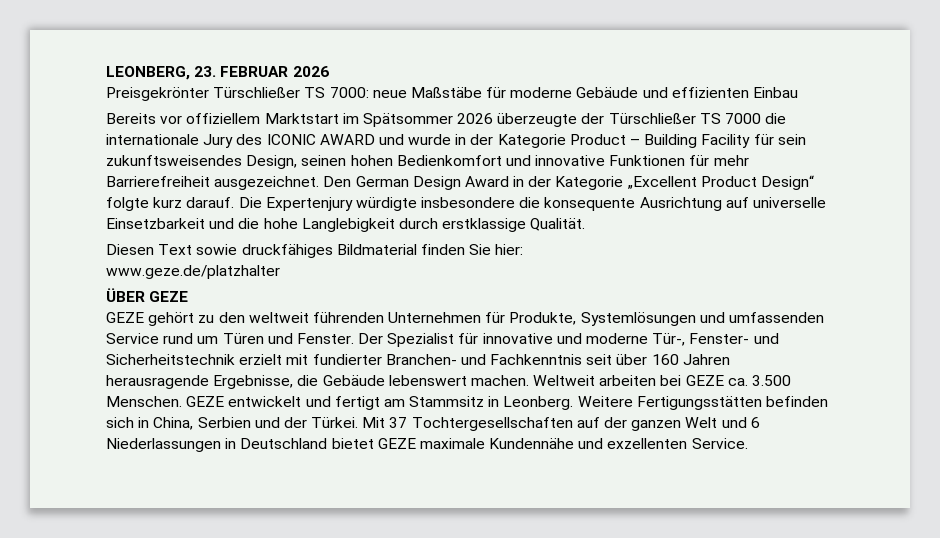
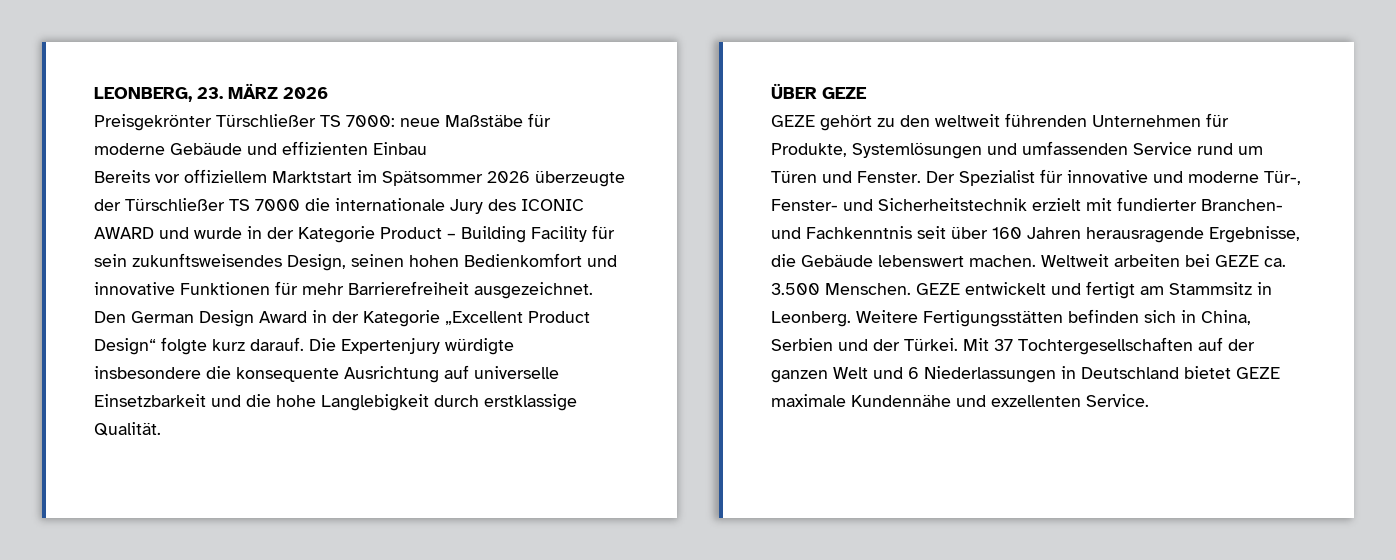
- LEONBERG, 23. FEBRUAR 2026
+ LEONBERG, 23. MÄRZ 2026
- Diesen Text sowie druckfähiges Bildmaterial finden Sie hier:
- www.geze.de/platzhalter

